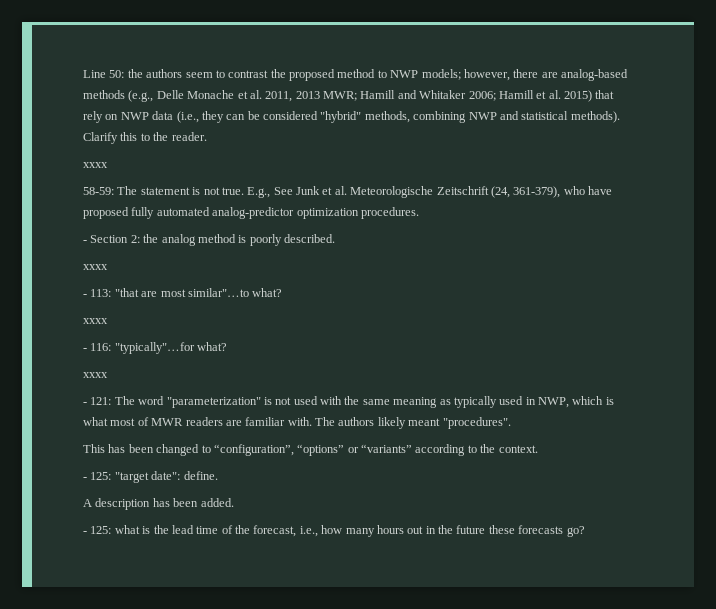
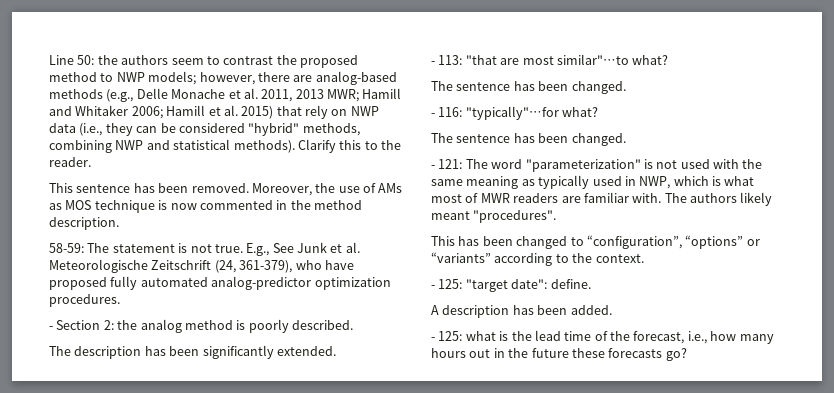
  Clarify this to the reader.
- xxxx
+ This sentence has been removed. Moreover, the use of AMs as MOS technique is now commented in the method description.
  - Section 2: the analog method is poorly described.
- xxxx
+ The description has been significantly extended.
  - 113: "that are most similar"…to what?
- xxxx
+ The sentence has been changed.
  - 116: "typically"…for what?
- xxxx
+ The sentence has been changed.

